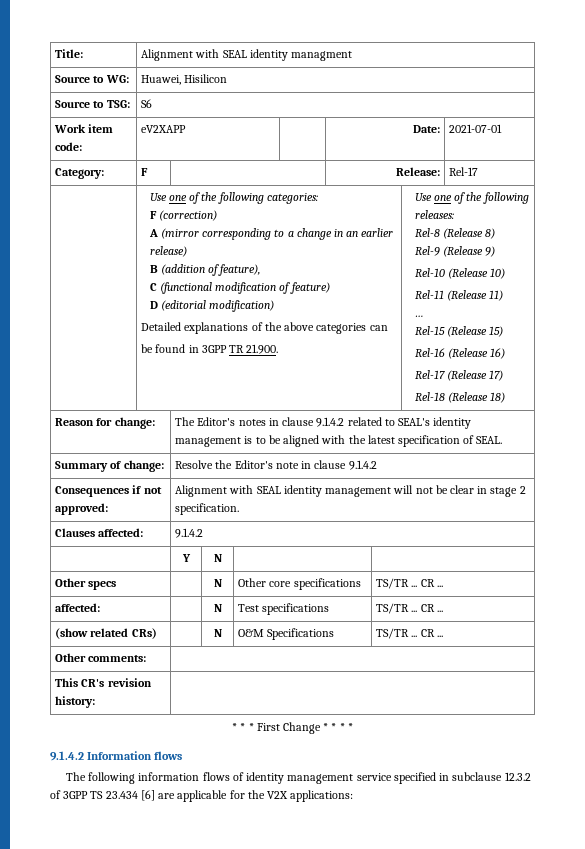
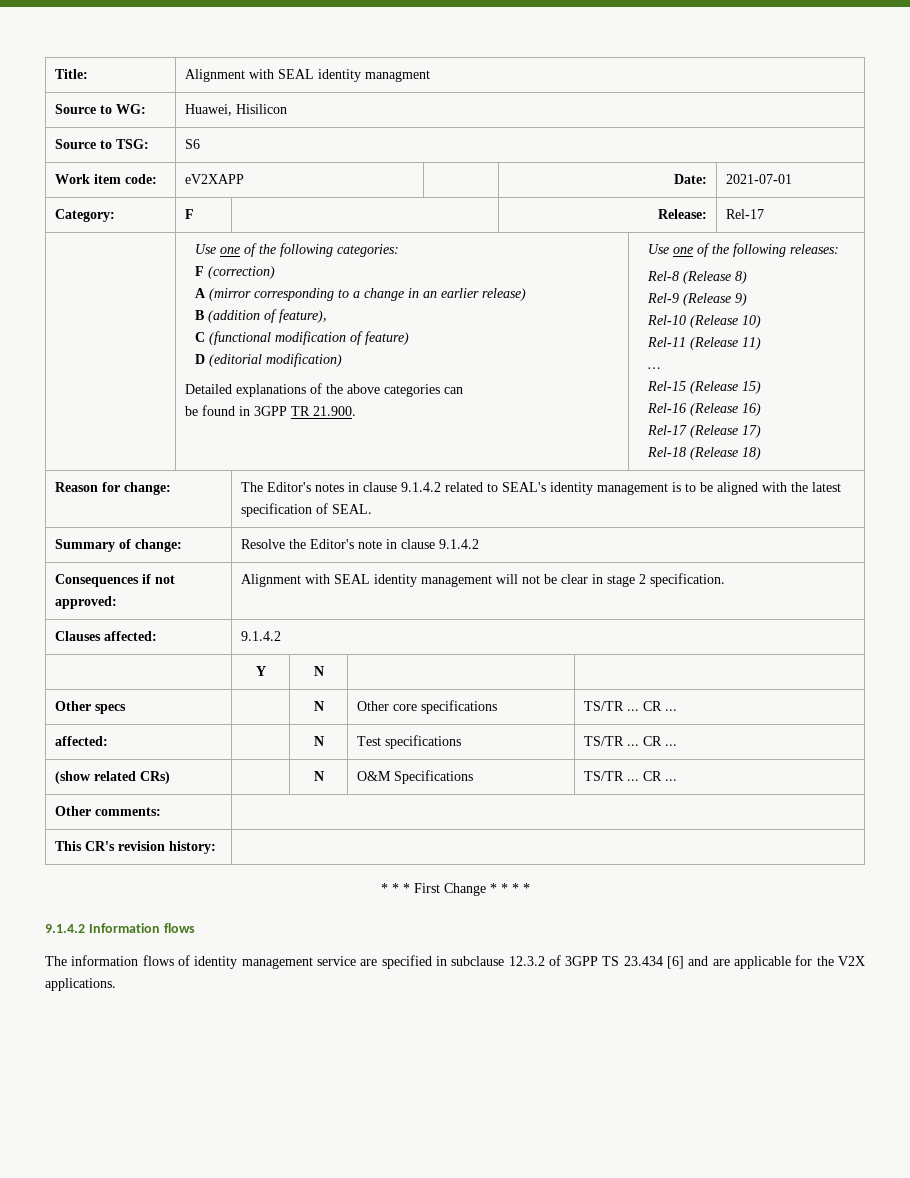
- The following information flows of identity management service specified in subclause 12.3.2 of 3GPP TS 23.434 [6] are applicable for the V2X applications:
+ The information flows of identity management service are specified in subclause 12.3.2 of 3GPP TS 23.434 [6] and are applicable for the V2X applications.

